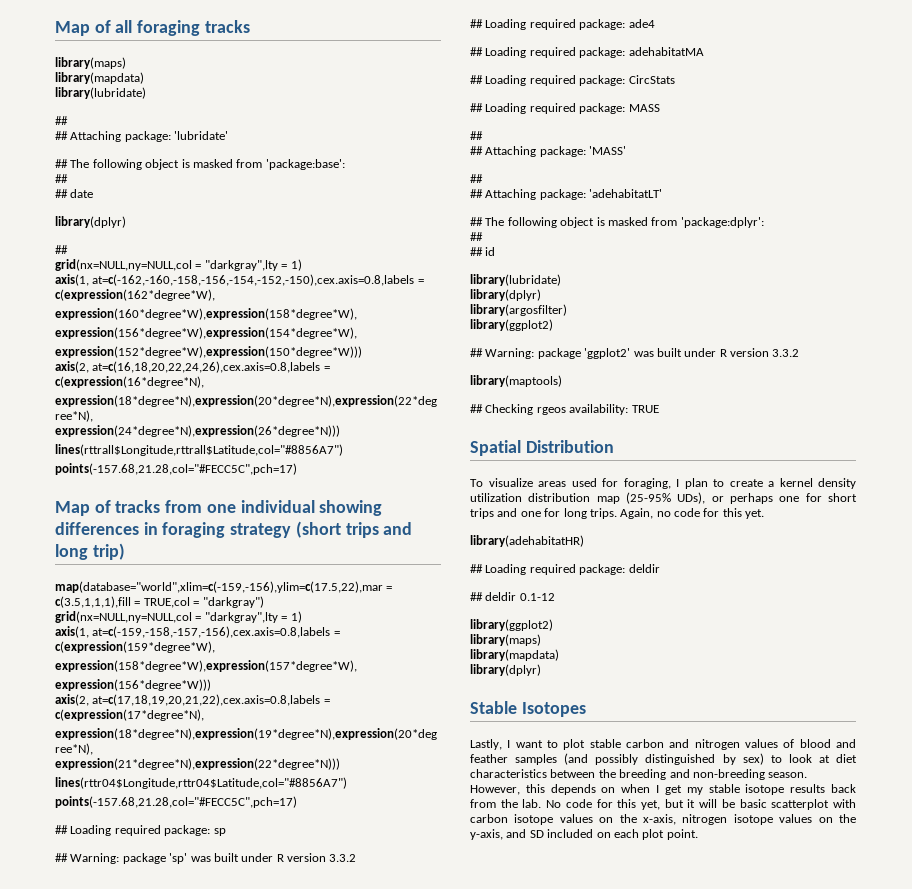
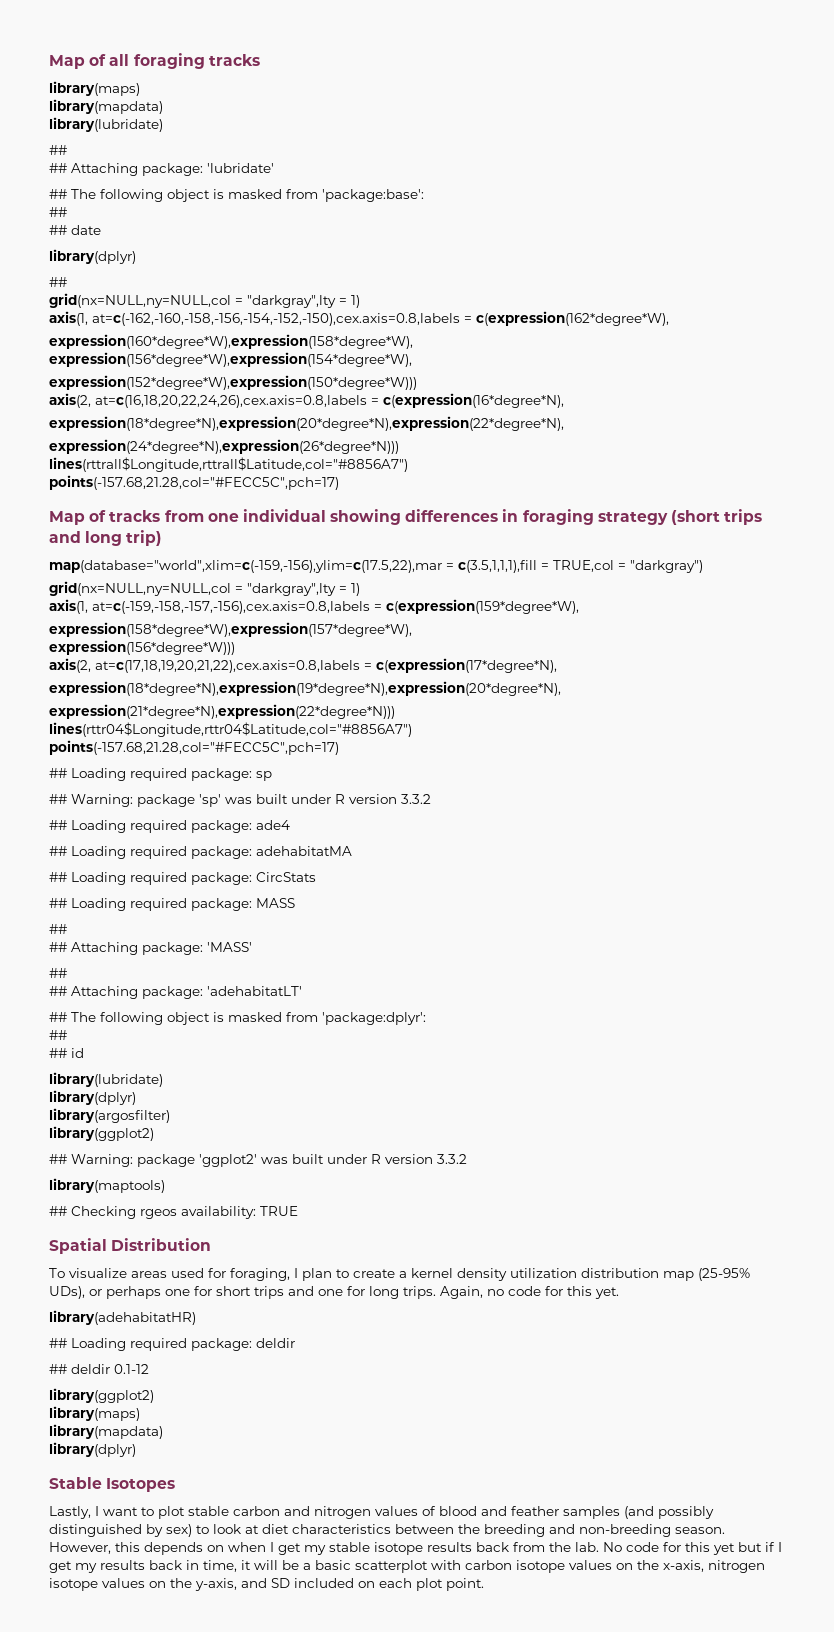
- No code for this yet, but it will be basic scatterplot with carbon isotope values on the x-axis, nitrogen isotope values on the y-axis, and SD included on each plot point.
+ No code for this yet but if I get my results back in time, it will be a basic scatterplot with carbon isotope values on the x-axis, nitrogen isotope values on the y-axis, and SD included on each plot point.

